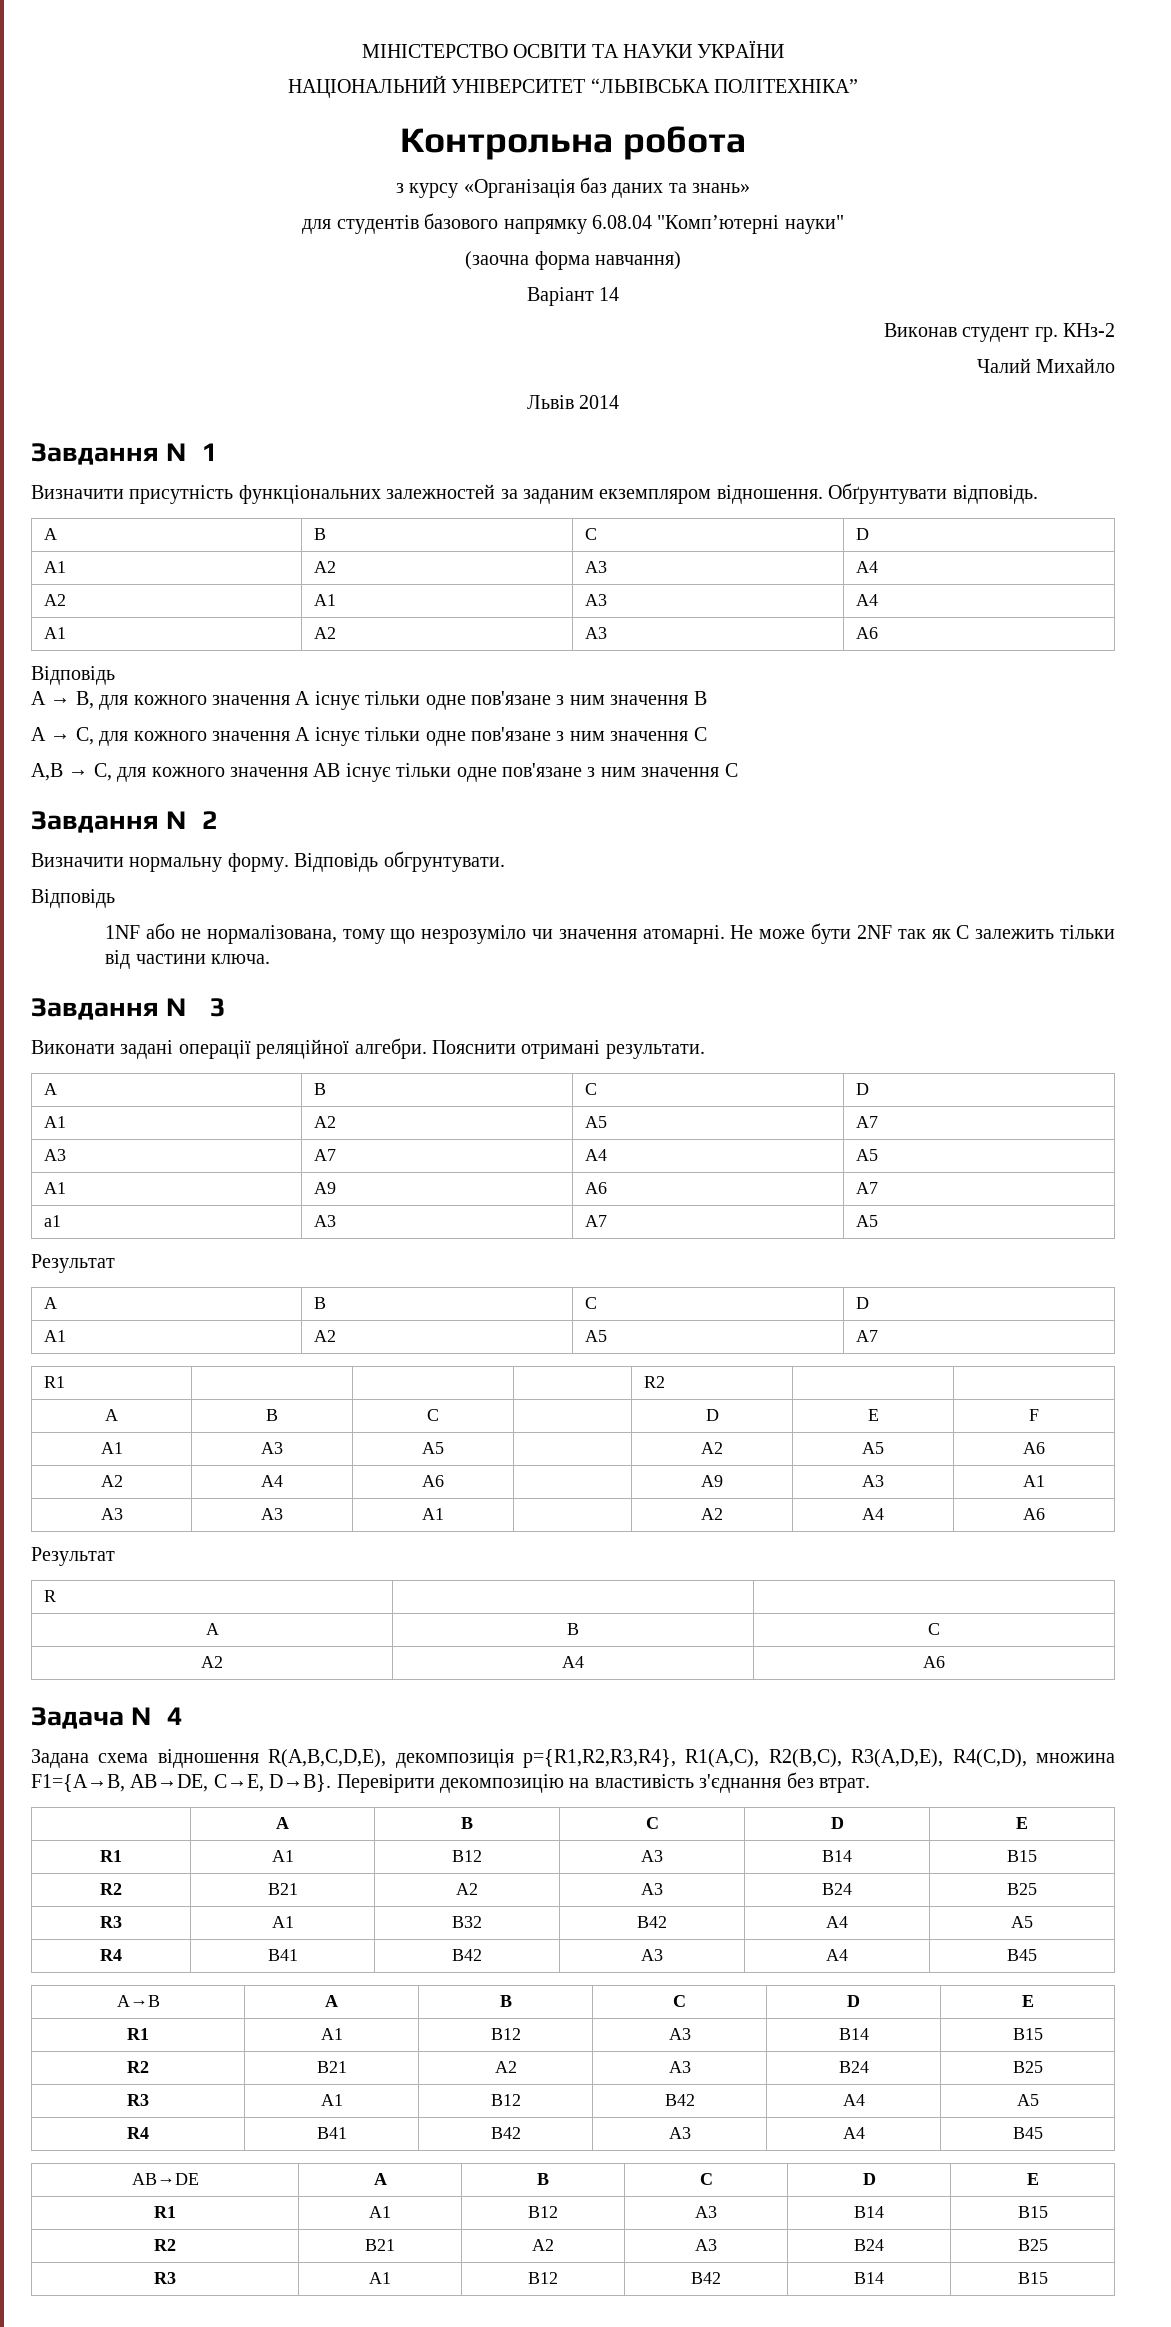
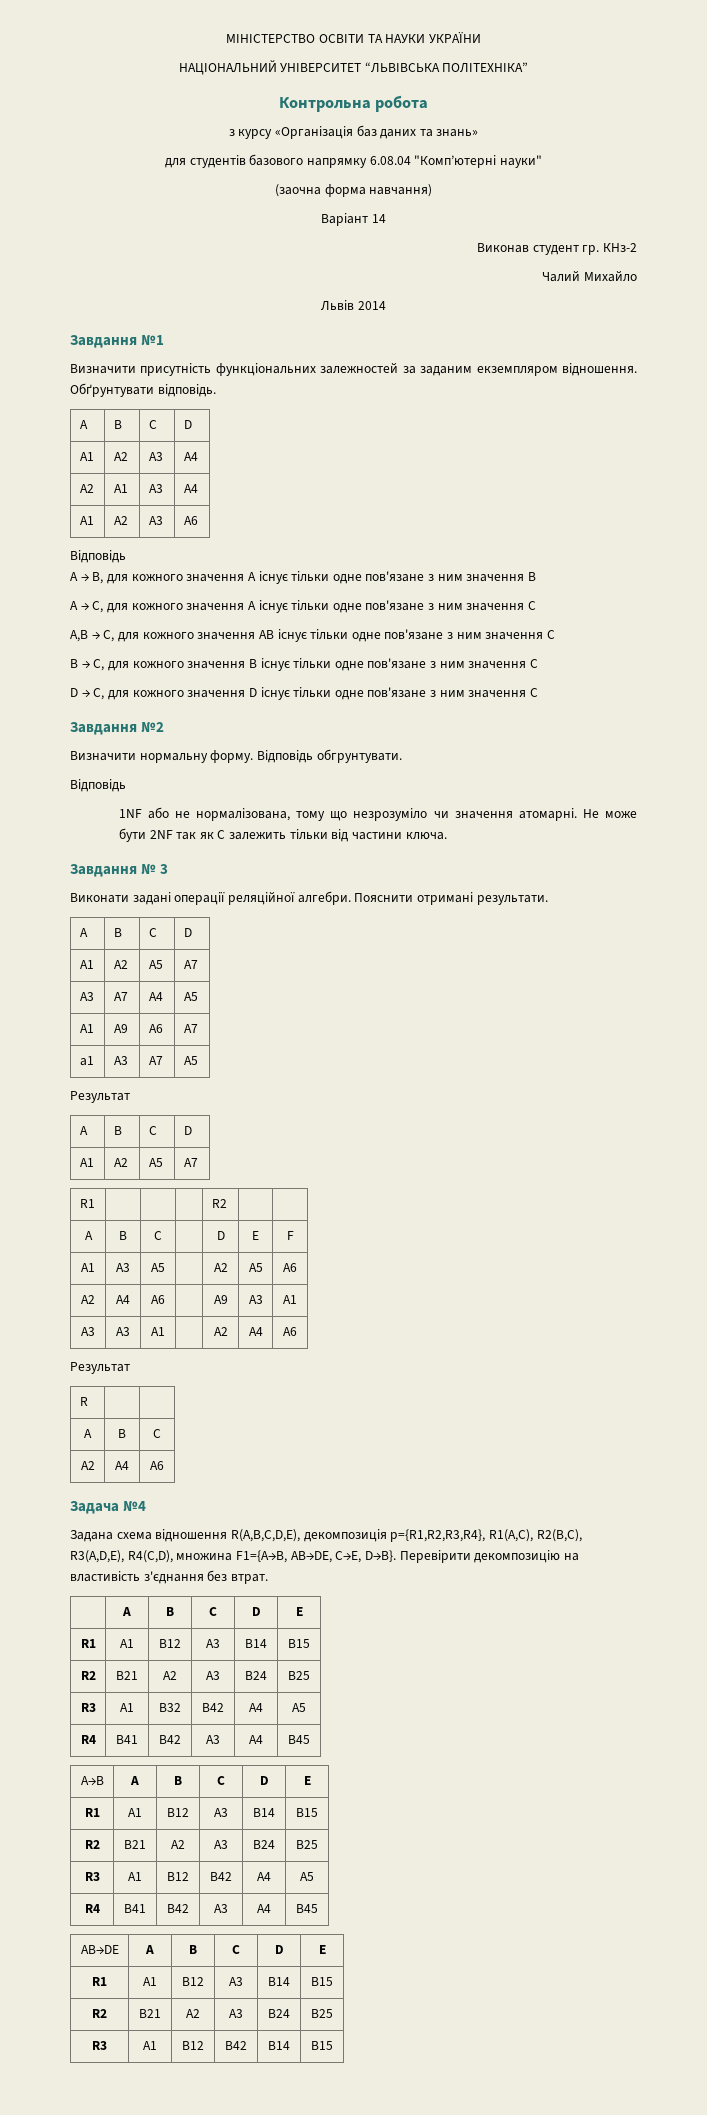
+ B → C, для кожного значення B існує тільки одне пов'язане з ним значення C
+ D → C, для кожного значення D існує тільки одне пов'язане з ним значення C

